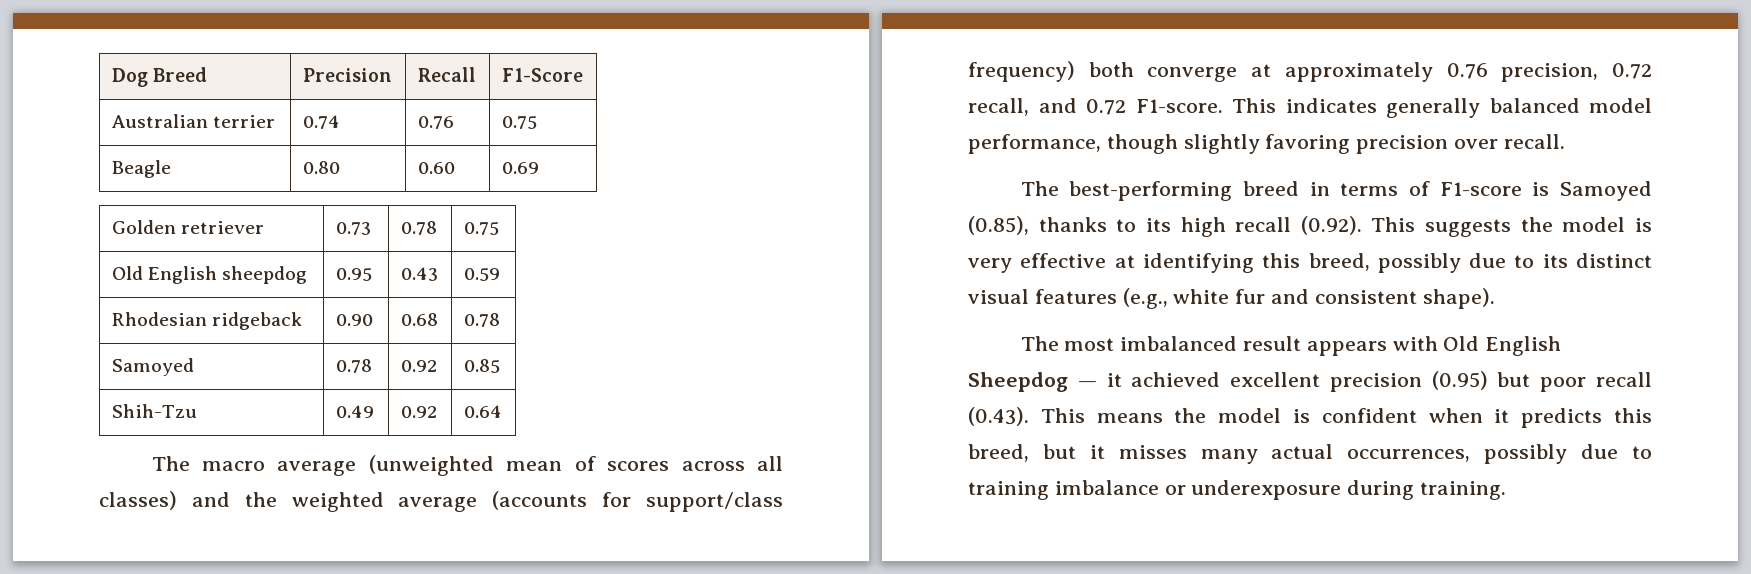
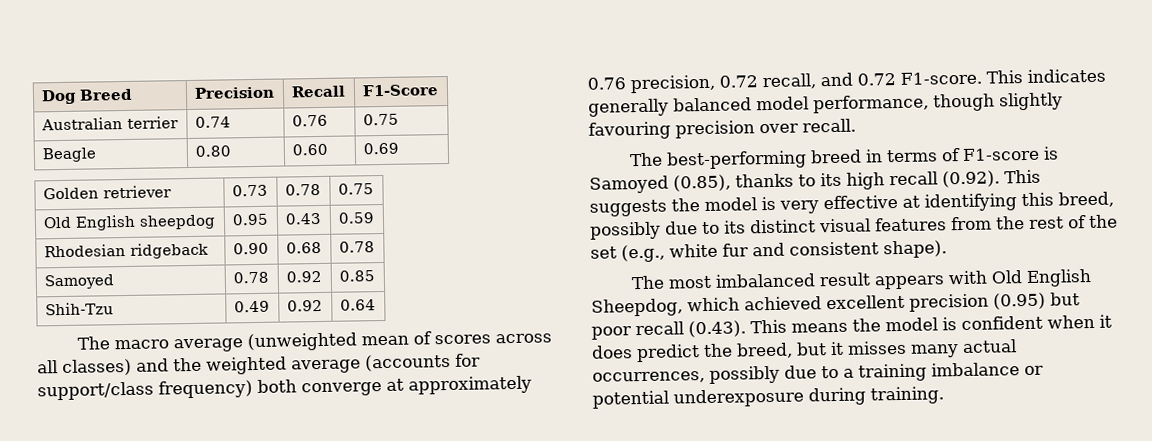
- This indicates generally balanced model performance, though slightly favoring precision over recall.
+ This indicates generally balanced model performance, though slightly favouring precision over recall.
- The best-performing breed in terms of F1-score is Samoyed (0.85), thanks to its high recall (0.92). This suggests the model is very effective at identifying this breed, possibly due to its distinct visual features (e.g., white fur and consistent shape).
+ The best-performing breed in terms of F1-score is Samoyed (0.85), thanks to its high recall (0.92). This suggests the model is very effective at identifying this breed, possibly due to its distinct visual features from the rest of the set (e.g., white fur and consistent shape).
- The most imbalanced result appears with Old English Sheepdog — it achieved excellent precision (0.95) but poor recall (0.43). This means the model is confident when it predicts this breed, but it misses many actual occurrences, possibly due to training imbalance or underexposure during training.
+ The most imbalanced result appears with Old English Sheepdog, which achieved excellent precision (0.95) but poor recall (0.43). This means the model is confident when it does predict the breed, but it misses many actual occurrences, possibly due to a training imbalance or potential underexposure during training.

